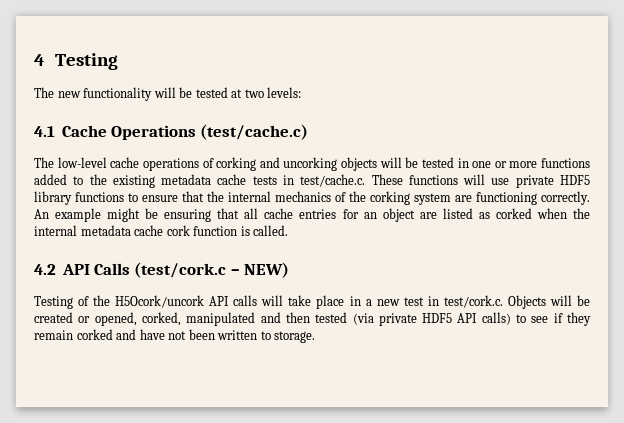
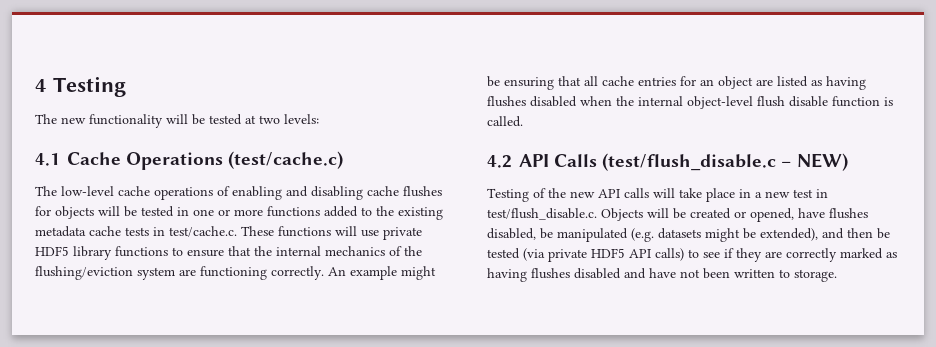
- The low-level cache operations of corking and uncorking objects will be tested in one or more functions added to the existing metadata cache tests in test/cache.c. These functions will use private HDF5 library functions to ensure that the internal mechanics of the corking system are functioning correctly.
+ The low-level cache operations of enabling and disabling cache flushes for objects will be tested in one or more functions added to the existing metadata cache tests in test/cache.c. These functions will use private HDF5 library functions to ensure that the internal mechanics of the flushing/eviction system are functioning correctly.
- An example might be ensuring that all cache entries for an object are listed as corked when the internal metadata cache cork function is called.
+ An example might be ensuring that all cache entries for an object are listed as having flushes disabled when the internal object-level flush disable function is called.
- 4.2 API Calls (test/cork.c – NEW)
+ 4.2 API Calls (test/flush_disable.c – NEW)
- Testing of the H5Ocork/uncork API calls will take place in a new test in test/cork.c. Objects will be created or opened, corked, manipulated and then tested (via private HDF5 API calls) to see if they remain corked and have not been written to storage.
+ Testing of the new API calls will take place in a new test in test/flush_disable.c. Objects will be created or opened, have flushes disabled, be manipulated (e.g. datasets might be extended), and then be tested (via private HDF5 API calls) to see if they are correctly marked as having flushes disabled and have not been written to storage.

